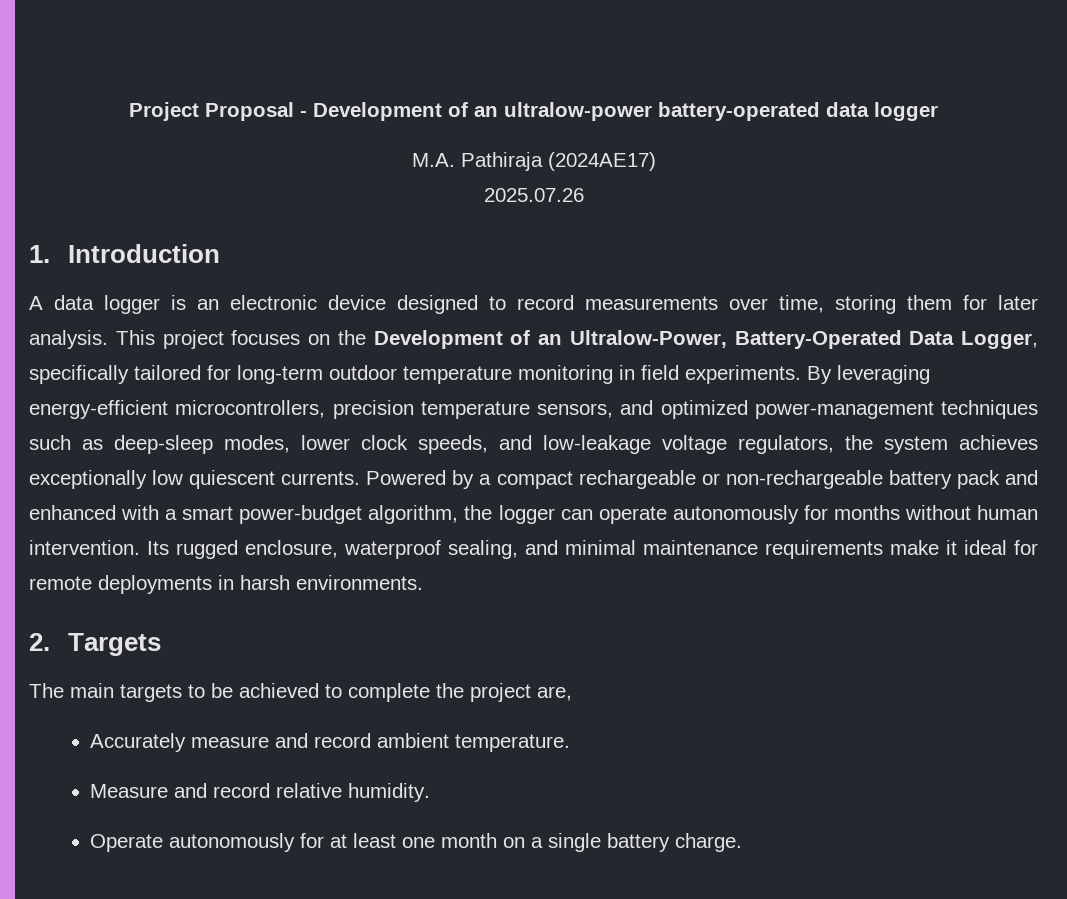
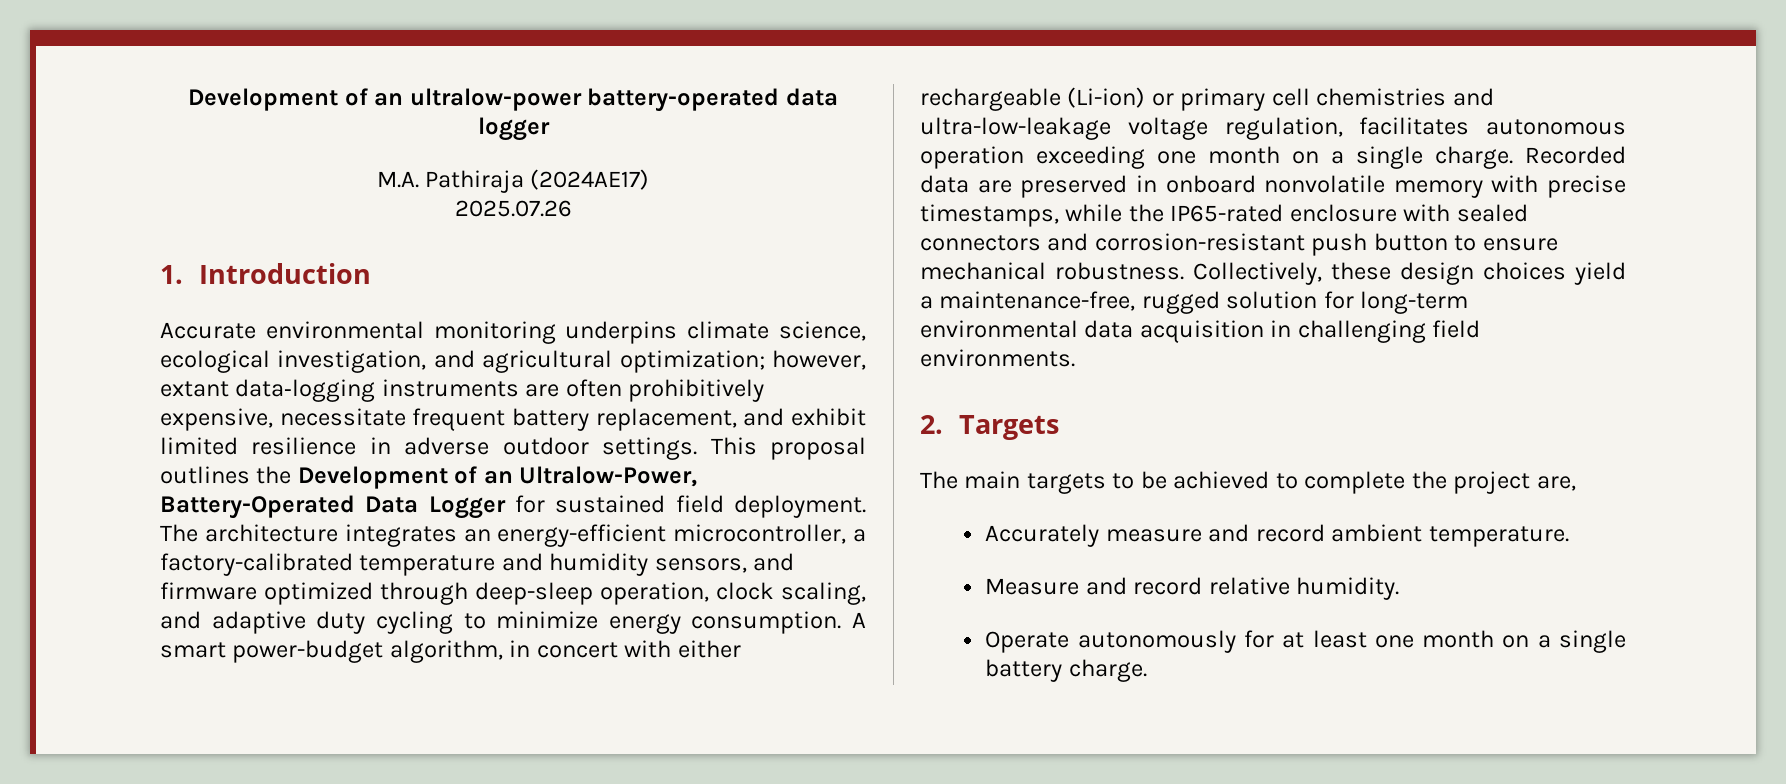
- Project Proposal - Development of an ultralow-power battery-operated data logger
+ Development of an ultralow-power battery-operated data logger
- A data logger is an electronic device designed to record measurements over time, storing them for later analysis. This project focuses on the Development of an Ultralow-Power, Battery-Operated Data Logger, specifically tailored for long-term outdoor temperature monitoring in field experiments. By leveraging energy-efficient microcontrollers, precision temperature sensors, and optimized power-management techniques such as deep-sleep modes, lower clock speeds, and low-leakage voltage regulators, the system achieves exceptionally low quiescent currents. Powered by a compact rechargeable or non-rechargeable battery pack and enhanced with a smart power-budget algorithm, the logger can operate autonomously for months without human intervention. Its rugged enclosure, waterproof sealing, and minimal maintenance requirements make it ideal for remote deployments in harsh environments.
+ Accurate environmental monitoring underpins climate science, ecological investigation, and agricultural optimization; however, extant data‐logging instruments are often prohibitively expensive, necessitate frequent battery replacement, and exhibit limited resilience in adverse outdoor settings. This proposal outlines the Development of an Ultralow-Power, Battery-Operated Data Logger for sustained field deployment. The architecture integrates an energy-efficient microcontroller, a factory-calibrated temperature and humidity sensors, and firmware optimized through deep-sleep operation, clock scaling, and adaptive duty cycling to minimize energy consumption. A smart power-budget algorithm, in concert with either rechargeable (Li-ion) or primary cell chemistries and ultra-low-leakage voltage regulation, facilitates autonomous operation exceeding one month on a single charge. Recorded data are preserved in onboard nonvolatile memory with precise timestamps, while the IP65-rated enclosure with sealed connectors and corrosion-resistant push button to ensure mechanical robustness. Collectively, these design choices yield a maintenance-free, rugged solution for long-term environmental data acquisition in challenging field environments.

